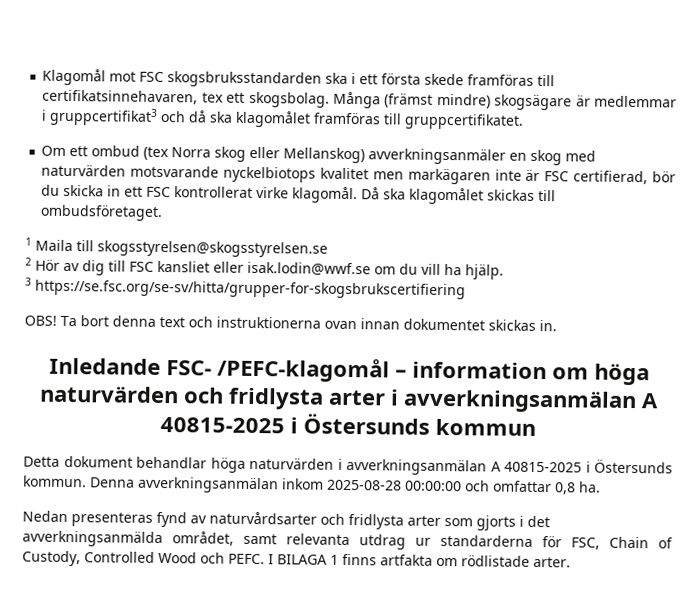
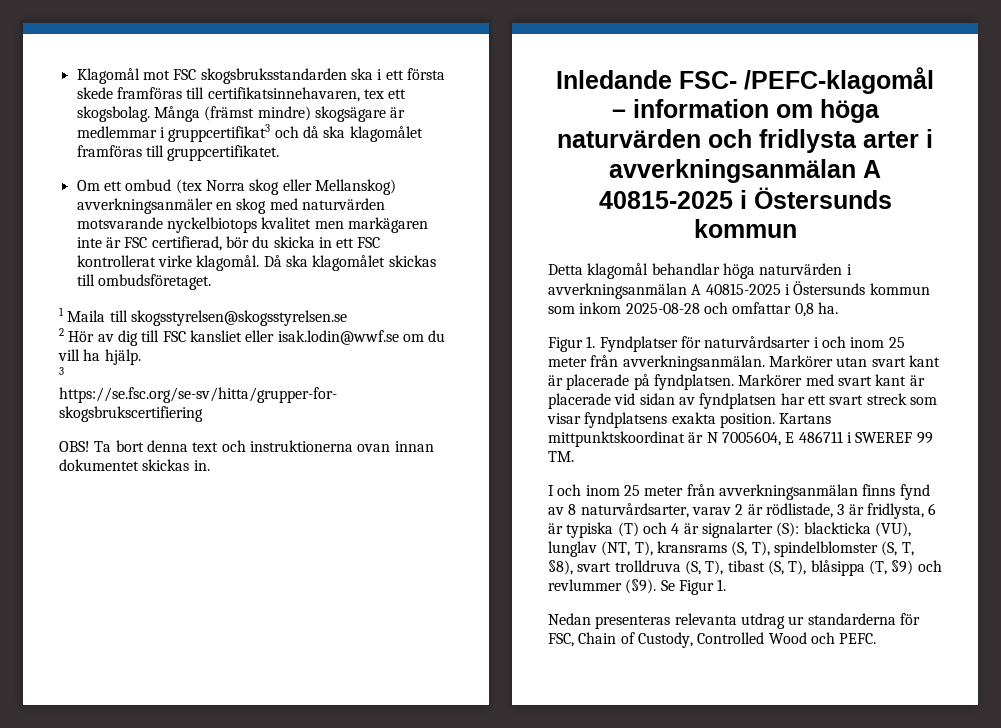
- Detta dokument behandlar höga naturvärden i avverkningsanmälan A 40815-2025 i Östersunds kommun. Denna avverkningsanmälan inkom 2025-08-28 00:00:00 och omfattar 0,8 ha.
+ Detta klagomål behandlar höga naturvärden i avverkningsanmälan A 40815-2025 i Östersunds kommun som inkom 2025-08-28 och omfattar 0,8 ha.
- Nedan presenteras fynd av naturvårdsarter och fridlysta arter som gjorts i det avverkningsanmälda området, samt relevanta utdrag ur standarderna för FSC, Chain of Custody, Controlled Wood och PEFC. I BILAGA 1 finns artfakta om rödlistade arter.
+ Figur 1. Fyndplatser för naturvårdsarter i och inom 25 meter från avverkningsanmälan. Markörer utan svart kant är placerade på fyndplatsen. Markörer med svart kant är placerade vid sidan av fyndplatsen har ett svart streck som visar fyndplatsens exakta position. Kartans mittpunktskoordinat är N 7005604, E 486711 i SWEREF 99 TM.
+ I och inom 25 meter från avverkningsanmälan finns fynd av 8 naturvårdsarter, varav 2 är rödlistade, 3 är fridlysta, 6 är typiska (T) och 4 är signalarter (S): blackticka (VU), lunglav (NT, T), kransrams (S, T), spindelblomster (S, T, §8), svart trolldruva (S, T), tibast (S, T), blåsippa (T, §9) och revlummer (§9). Se Figur 1.
+ Nedan presenteras relevanta utdrag ur standarderna för FSC, Chain of Custody, Controlled Wood och PEFC.

